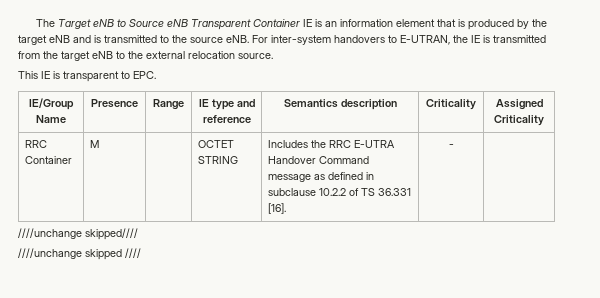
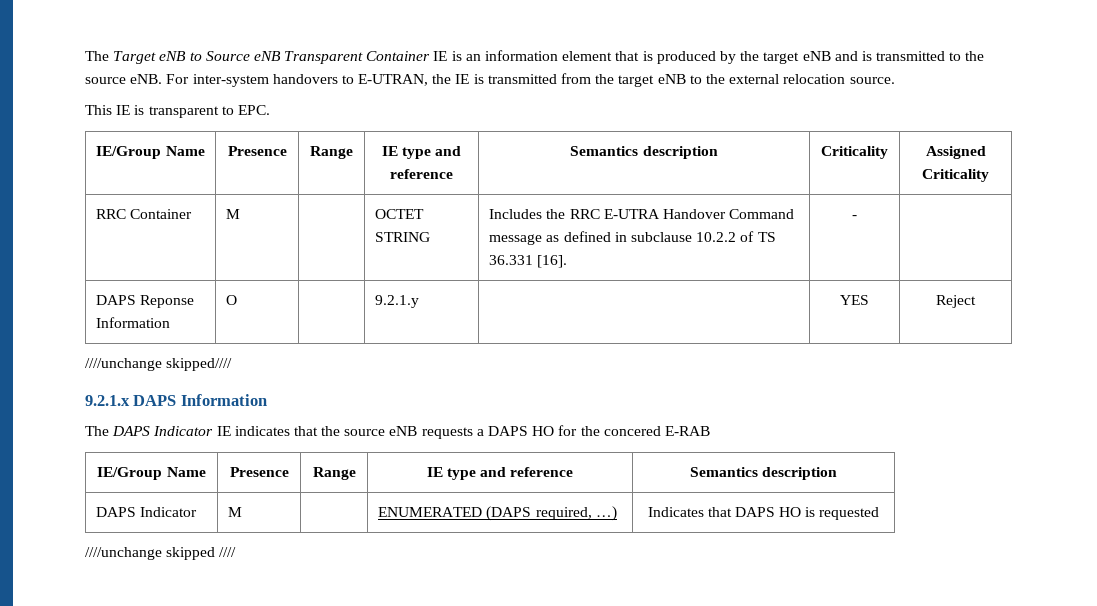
+ DAPS Reponse Information | O | | 9.2.1.y | | YES | Reject
  ////unchange skipped////
+ 9.2.1.x DAPS Information
+ The DAPS Indicator IE indicates that the source eNB requests a DAPS HO for the concered E-RAB
+ IE/Group Name | Presence | Range | IE type and reference | Semantics description
+ DAPS Indicator | M | | ENUMERATED (DAPS required, …) | Indicates that DAPS HO is requested

